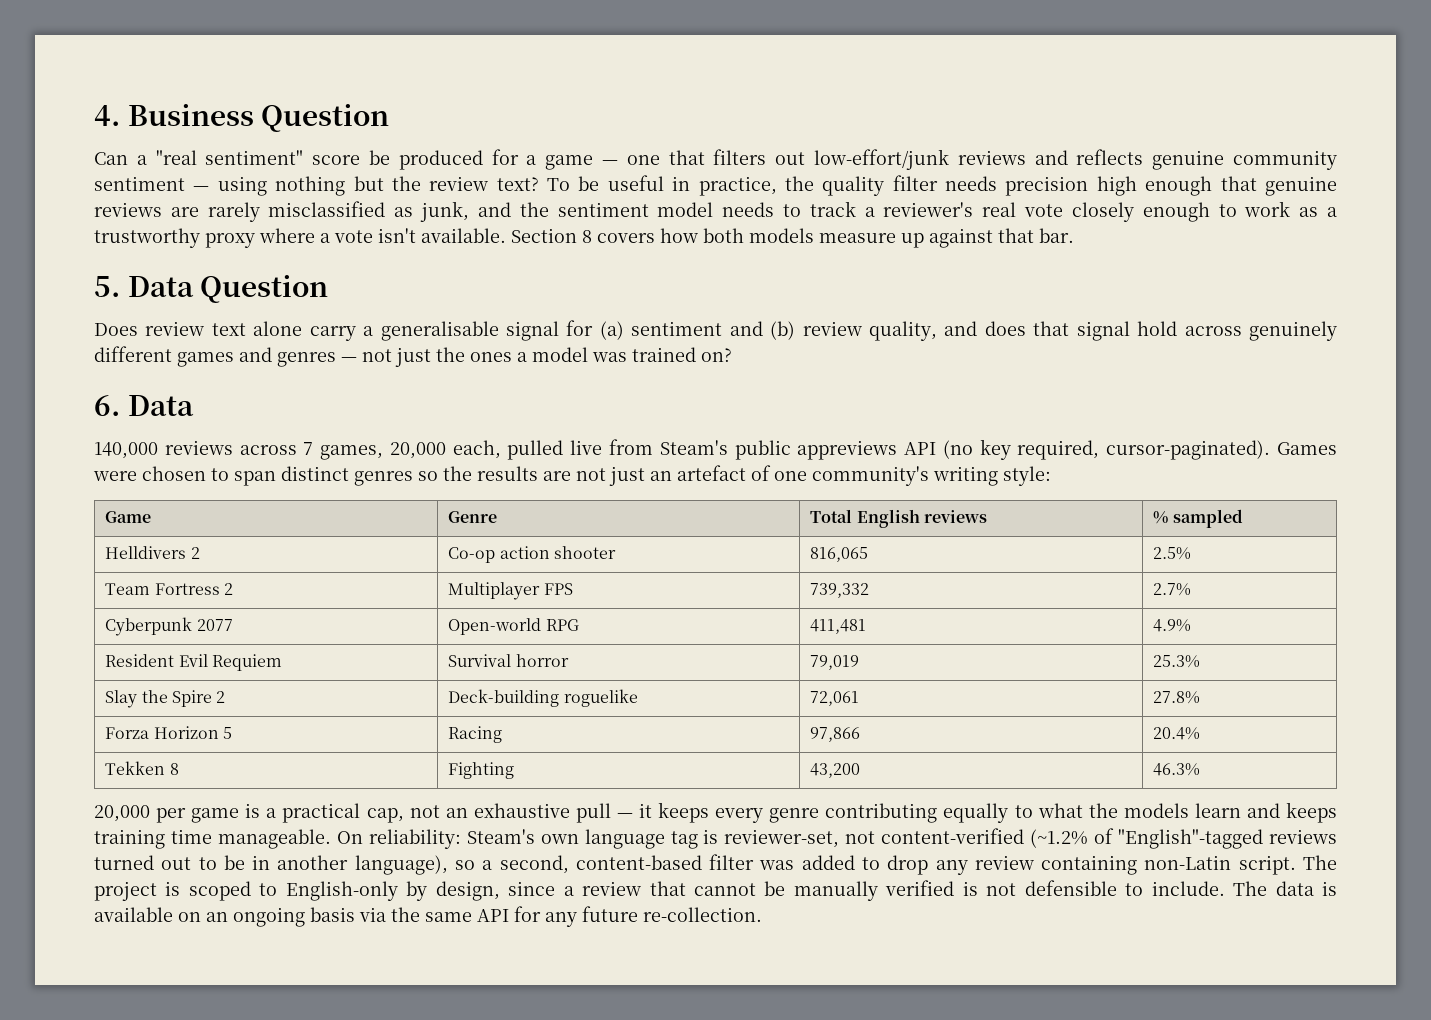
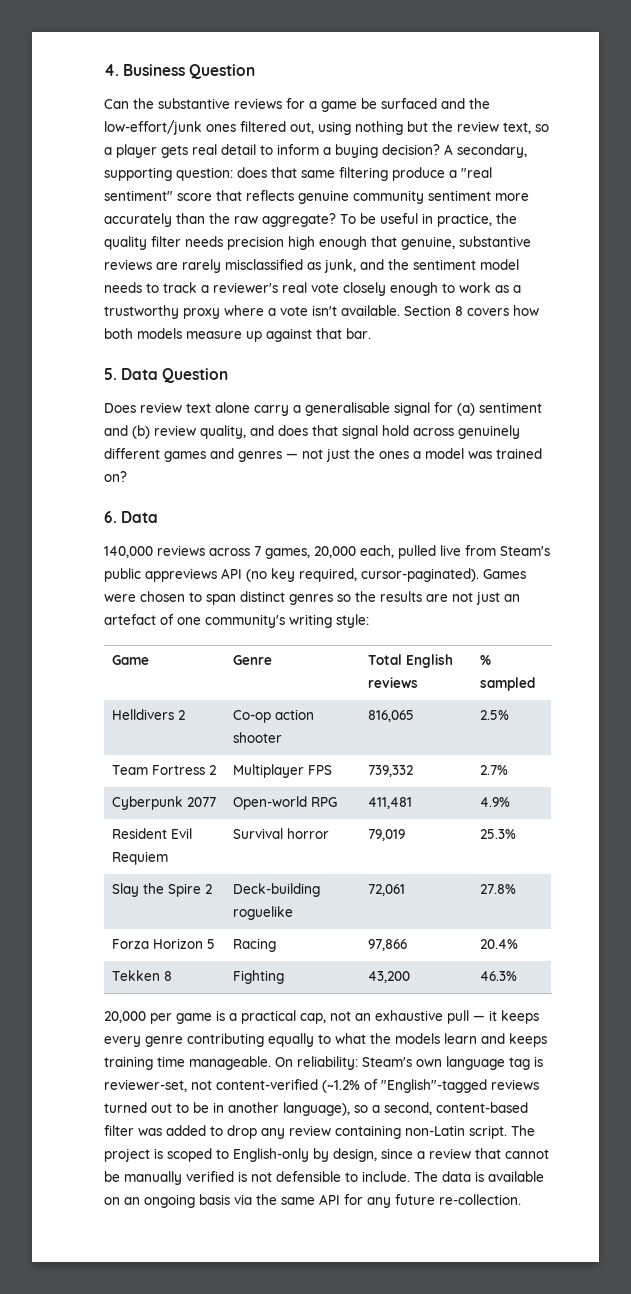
- Can a "real sentiment" score be produced for a game — one that filters out low-effort/junk reviews and reflects genuine community sentiment — using nothing but the review text?
+ Can the substantive reviews for a game be surfaced and the low-effort/junk ones filtered out, using nothing but the review text, so a player gets real detail to inform a buying decision? A secondary, supporting question: does that same filtering produce a "real sentiment" score that reflects genuine community sentiment more accurately than the raw aggregate?
- To be useful in practice, the quality filter needs precision high enough that genuine reviews are rarely misclassified as junk, and the sentiment model needs to track a reviewer's real vote closely enough to work as a trustworthy proxy where a vote isn't available.
+ To be useful in practice, the quality filter needs precision high enough that genuine, substantive reviews are rarely misclassified as junk, and the sentiment model needs to track a reviewer's real vote closely enough to work as a trustworthy proxy where a vote isn't available.

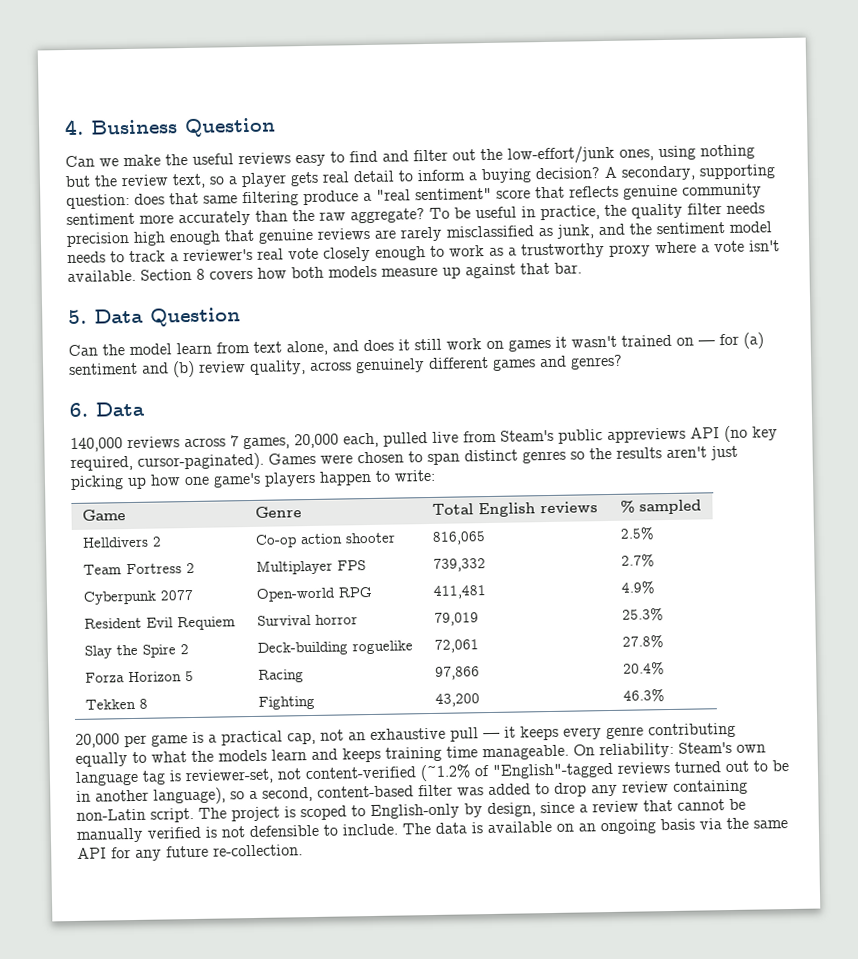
- Can the substantive reviews for a game be surfaced and the low-effort/junk ones filtered out, using nothing but the review text, so a player gets real detail to inform a buying decision?
+ Can we make the useful reviews easy to find and filter out the low-effort/junk ones, using nothing but the review text, so a player gets real detail to inform a buying decision?
- To be useful in practice, the quality filter needs precision high enough that genuine, substantive reviews are rarely misclassified as junk, and the sentiment model needs to track a reviewer's real vote closely enough to work as a trustworthy proxy where a vote isn't available.
+ To be useful in practice, the quality filter needs precision high enough that genuine reviews are rarely misclassified as junk, and the sentiment model needs to track a reviewer's real vote closely enough to work as a trustworthy proxy where a vote isn't available.
- Does review text alone carry a generalisable signal for (a) sentiment and (b) review quality, and does that signal hold across genuinely different games and genres — not just the ones a model was trained on?
+ Can the model learn from text alone, and does it still work on games it wasn't trained on — for (a) sentiment and (b) review quality, across genuinely different games and genres?
- Games were chosen to span distinct genres so the results are not just an artefact of one community's writing style:
+ Games were chosen to span distinct genres so the results aren't just picking up how one game's players happen to write:

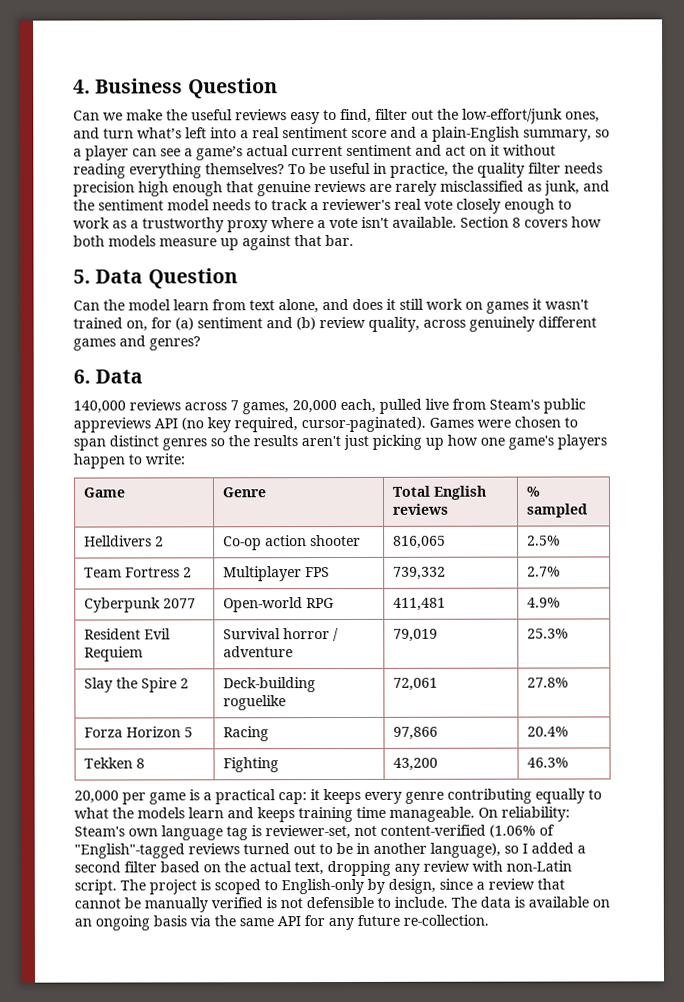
- Can we make the useful reviews easy to find and filter out the low-effort/junk ones, using nothing but the review text, so a player gets real detail to inform a buying decision? A secondary, supporting question: does that same filtering produce a "real sentiment" score that reflects genuine community sentiment more accurately than the raw aggregate?
+ Can we make the useful reviews easy to find, filter out the low-effort/junk ones, and turn what’s left into a real sentiment score and a plain-English summary, so a player can see a game’s actual current sentiment and act on it without reading everything themselves?
- Can the model learn from text alone, and does it still work on games it wasn't trained on — for (a) sentiment and (b) review quality, across genuinely different games and genres?
+ Can the model learn from text alone, and does it still work on games it wasn't trained on, for (a) sentiment and (b) review quality, across genuinely different games and genres?
- Resident Evil Requiem | Survival horror | 79,019 | 25.3%
+ Resident Evil Requiem | Survival horror / adventure | 79,019 | 25.3%
- 20,000 per game is a practical cap, not an exhaustive pull — it keeps every genre contributing equally to what the models learn and keeps training time manageable.
+ 20,000 per game is a practical cap: it keeps every genre contributing equally to what the models learn and keeps training time manageable.
- On reliability: Steam's own language tag is reviewer-set, not content-verified (~1.2% of "English"-tagged reviews turned out to be in another language), so a second, content-based filter was added to drop any review containing non-Latin script.
+ On reliability: Steam's own language tag is reviewer-set, not content-verified (1.06% of "English"-tagged reviews turned out to be in another language), so I added a second filter based on the actual text, dropping any review with non-Latin script.

